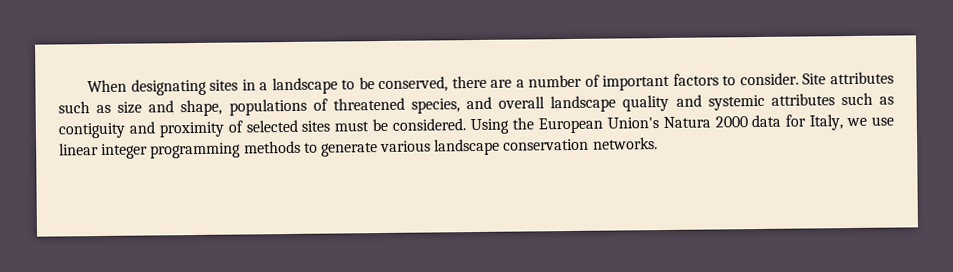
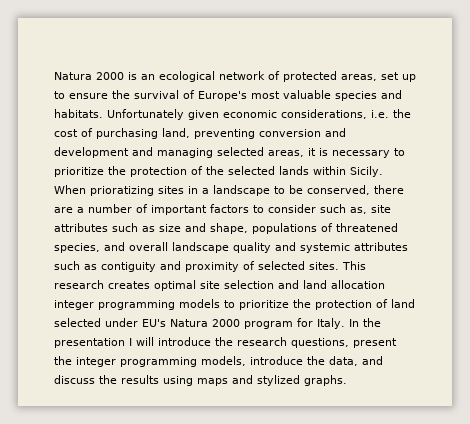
- When designating sites in a landscape to be conserved, there are a number of important factors to consider. Site attributes such as size and shape, populations of threatened species, and overall landscape quality and systemic attributes such as contiguity and proximity of selected sites must be considered. Using the European Union's Natura 2000 data for Italy, we use linear integer programming methods to generate various landscape conservation networks.
+ Natura 2000 is an ecological network of protected areas, set up to ensure the survival of Europe's most valuable species and habitats. Unfortunately given economic considerations, i.e. the cost of purchasing land, preventing conversion and development and managing selected areas, it is necessary to prioritize the protection of the selected lands within Sicily. When prioratizing sites in a landscape to be conserved, there are a number of important factors to consider such as, site attributes such as size and shape, populations of threatened species, and overall landscape quality and systemic attributes such as contiguity and proximity of selected sites. This research creates optimal site selection and land allocation integer programming models to prioritize the protection of land selected under EU's Natura 2000 program for Italy. In the presentation I will introduce the research questions, present the integer programming models, introduce the data, and discuss the results using maps and stylized graphs.

